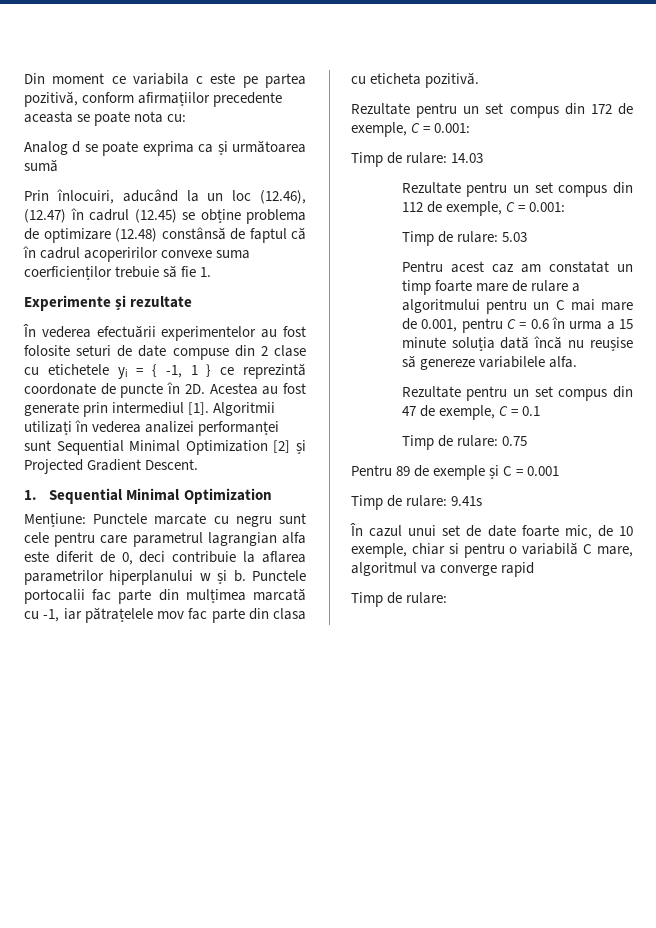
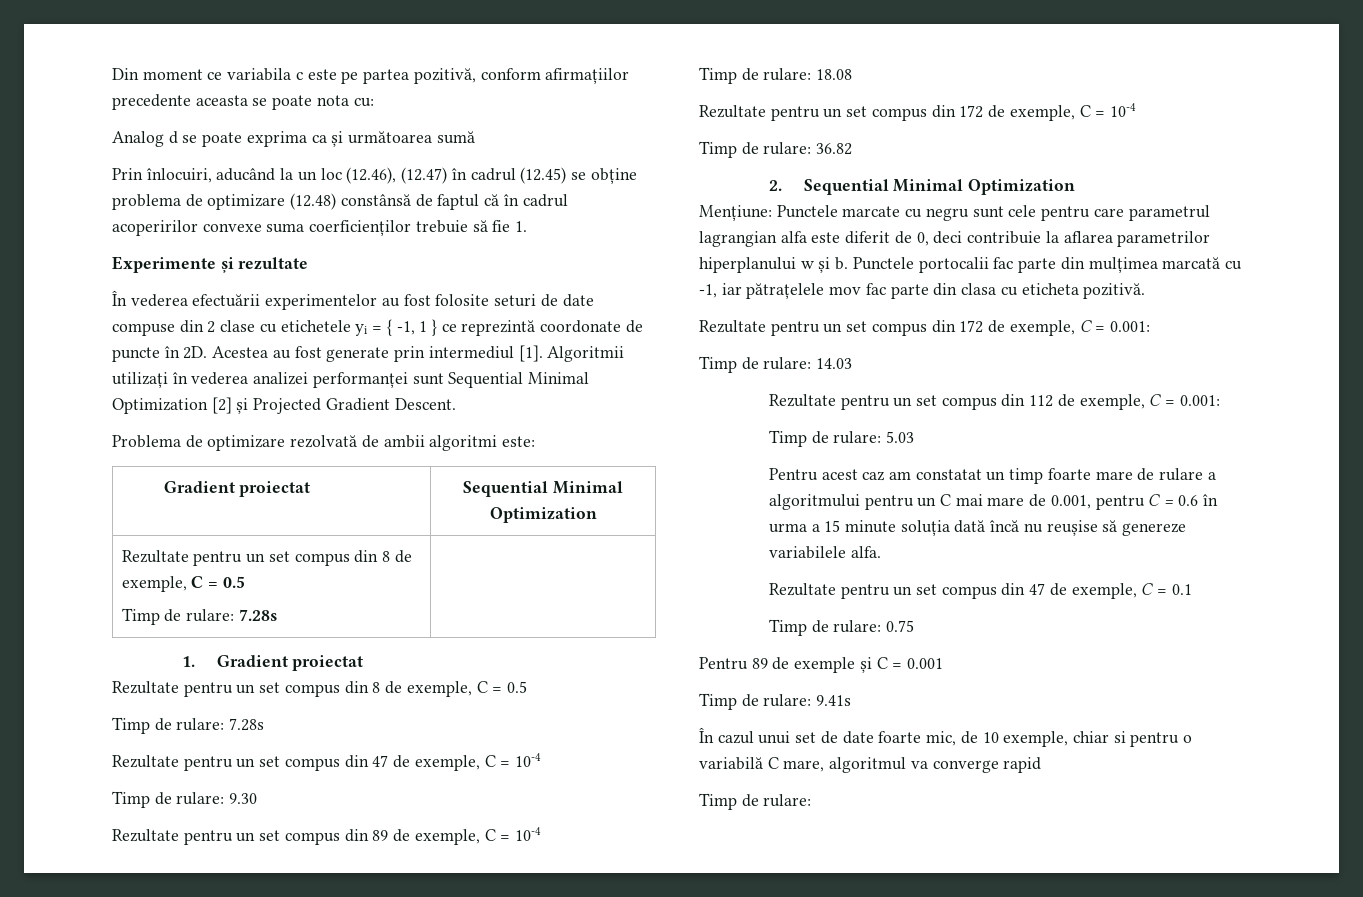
- 1. Sequential Minimal Optimization
+ Problema de optimizare rezolvată de ambii algoritmi este:
+ Gradient proiectat | Sequential Minimal Optimization
+ Rezultate pentru un set compus din 8 de exemple, C = 0.5
+ Timp de rulare: 7.28s |
+ 1. Gradient proiectat
+ Rezultate pentru un set compus din 8 de exemple, C = 0.5
+ Timp de rulare: 7.28s
+ Rezultate pentru un set compus din 47 de exemple, C = 10-4
+ Timp de rulare: 9.30
+ Rezultate pentru un set compus din 89 de exemple, C = 10-4
+ Timp de rulare: 18.08
+ Rezultate pentru un set compus din 172 de exemple, C = 10-4
+ Timp de rulare: 36.82
+ 2. Sequential Minimal Optimization

